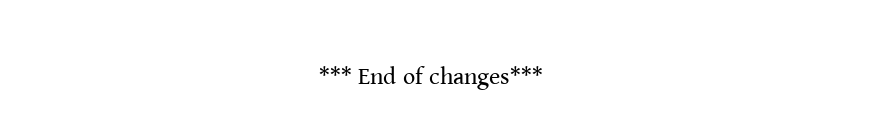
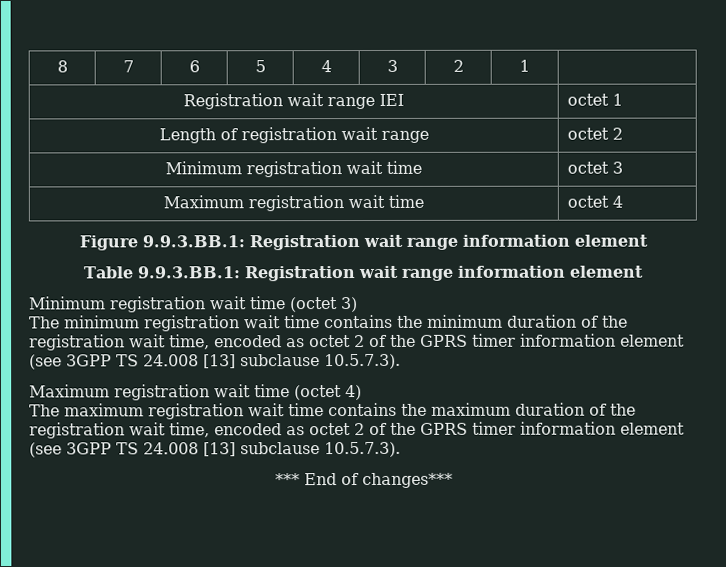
+ 8 | 7 | 6 | 5 | 4 | 3 | 2 | 1 |
+ Registration wait range IEI | octet 1
+ Length of registration wait range | octet 2
+ Minimum registration wait time | octet 3
+ Maximum registration wait time | octet 4
+ Figure 9.9.3.BB.1: Registration wait range information element
+ Table 9.9.3.BB.1: Registration wait range information element
+ Minimum registration wait time (octet 3)
+ The minimum registration wait time contains the minimum duration of the registration wait time, encoded as octet 2 of the GPRS timer information element (see 3GPP TS 24.008 [13] subclause 10.5.7.3).
+ Maximum registration wait time (octet 4)
+ The maximum registration wait time contains the maximum duration of the registration wait time, encoded as octet 2 of the GPRS timer information element (see 3GPP TS 24.008 [13] subclause 10.5.7.3).

